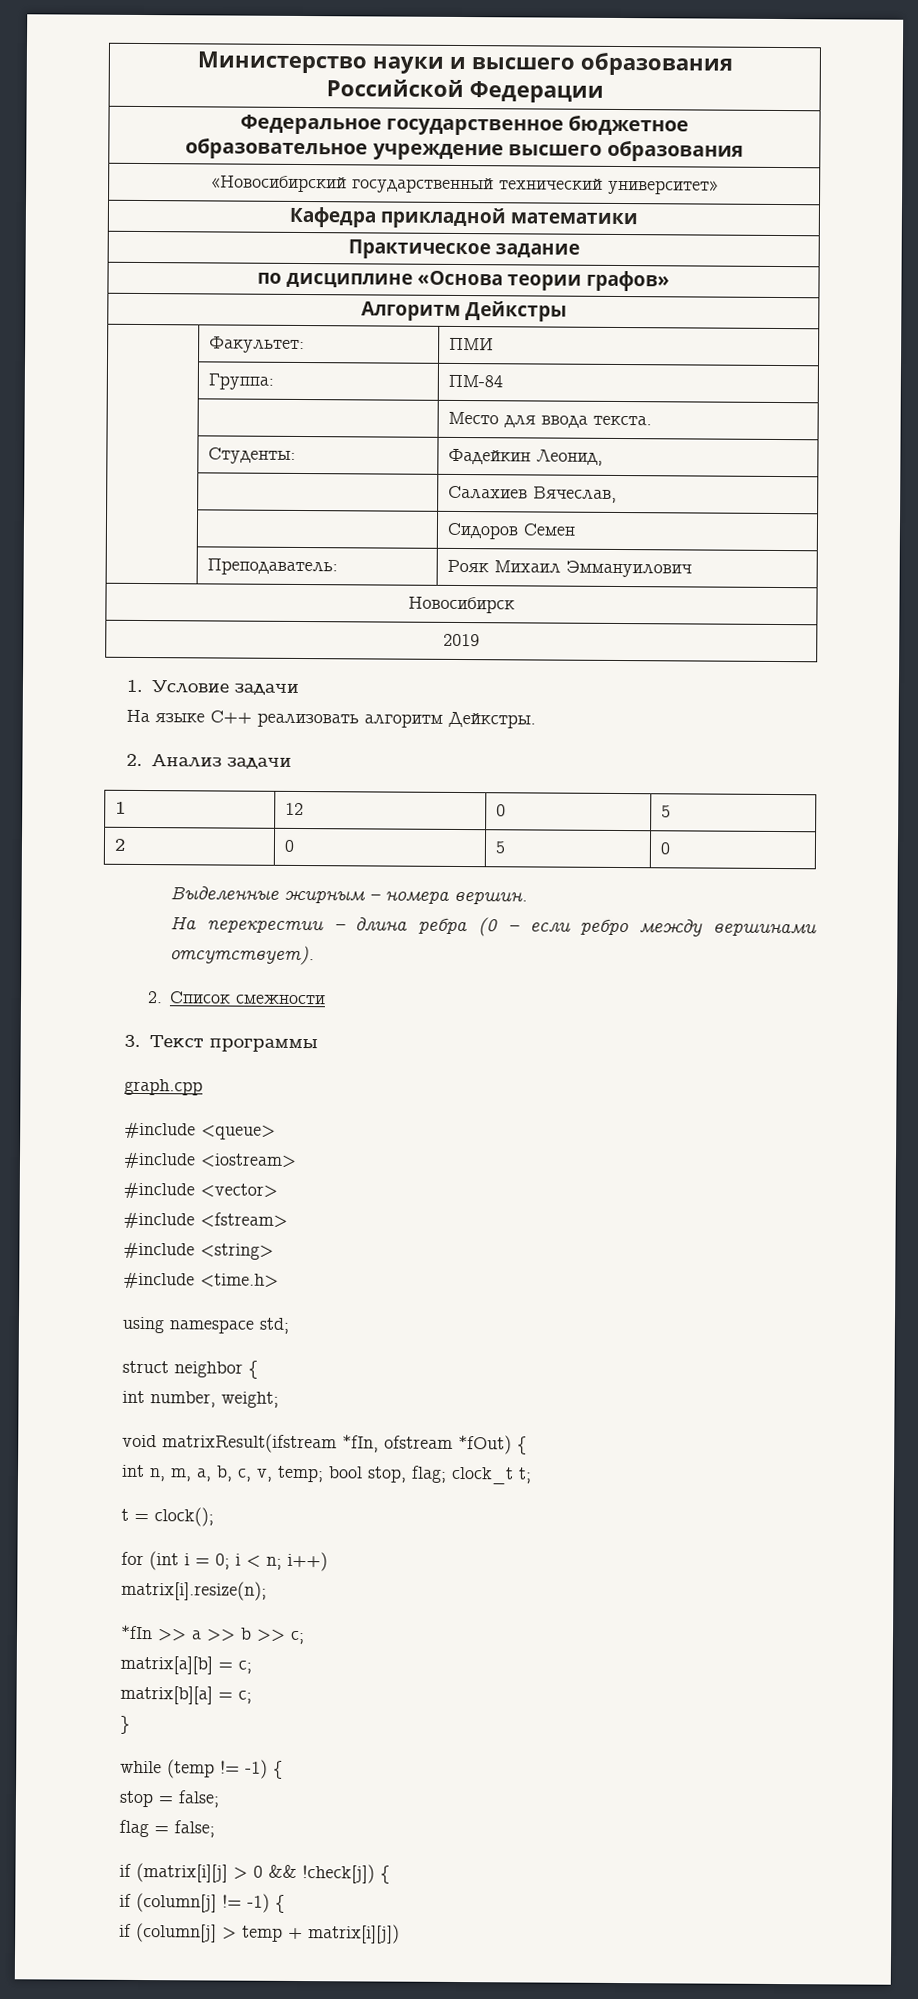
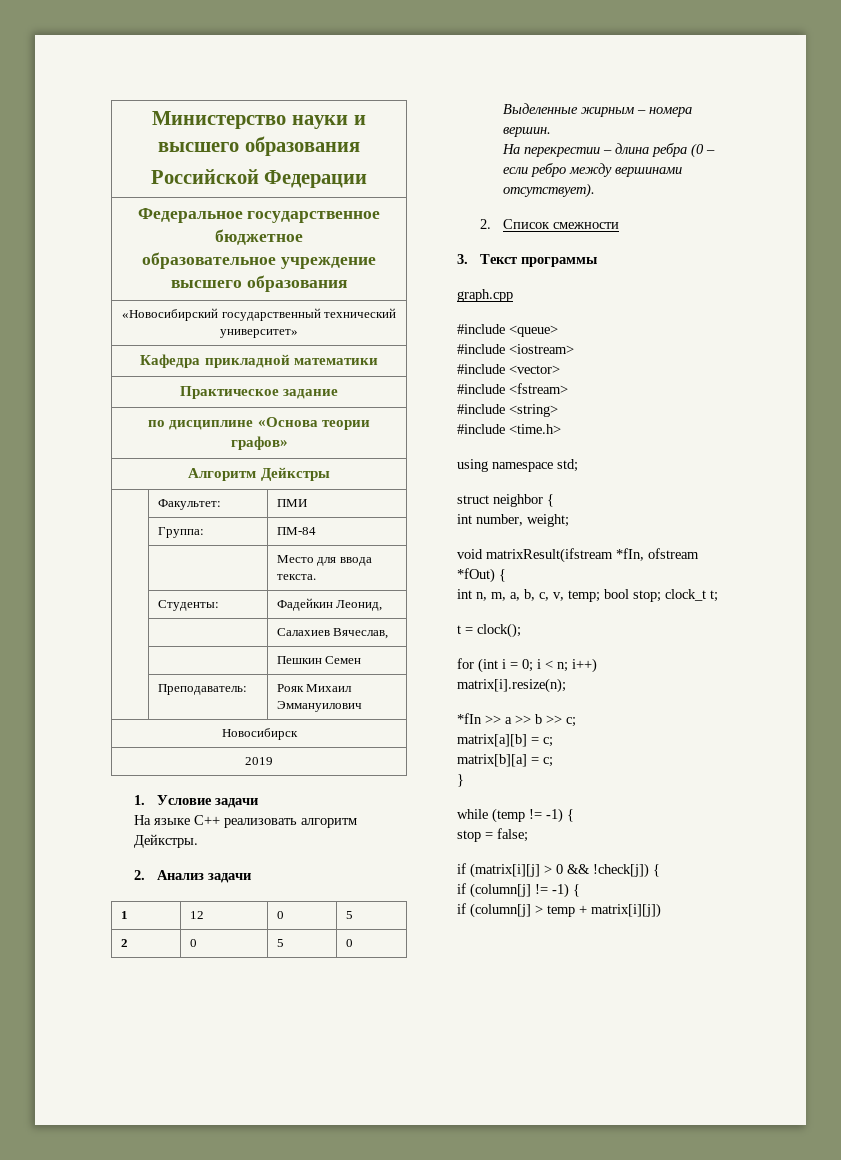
- | | Сидоров Семен
+ | | Пешкин Семен
- int n, m, a, b, c, v, temp; bool stop, flag; clock_t t;
+ int n, m, a, b, c, v, temp; bool stop; clock_t t;
- flag = false;

